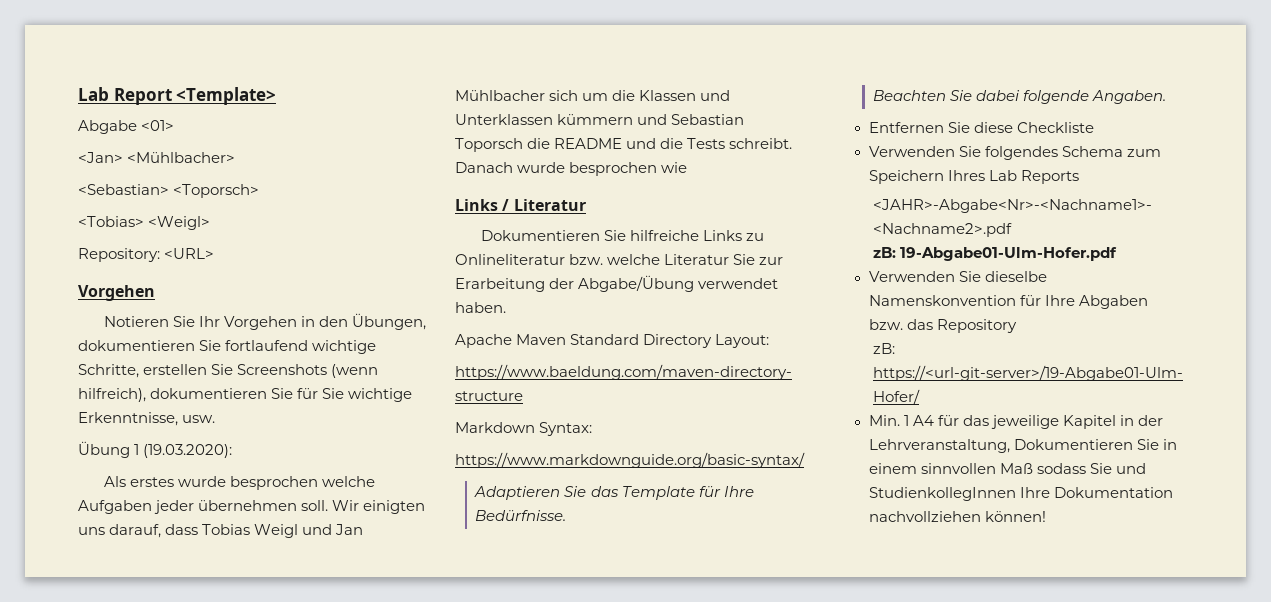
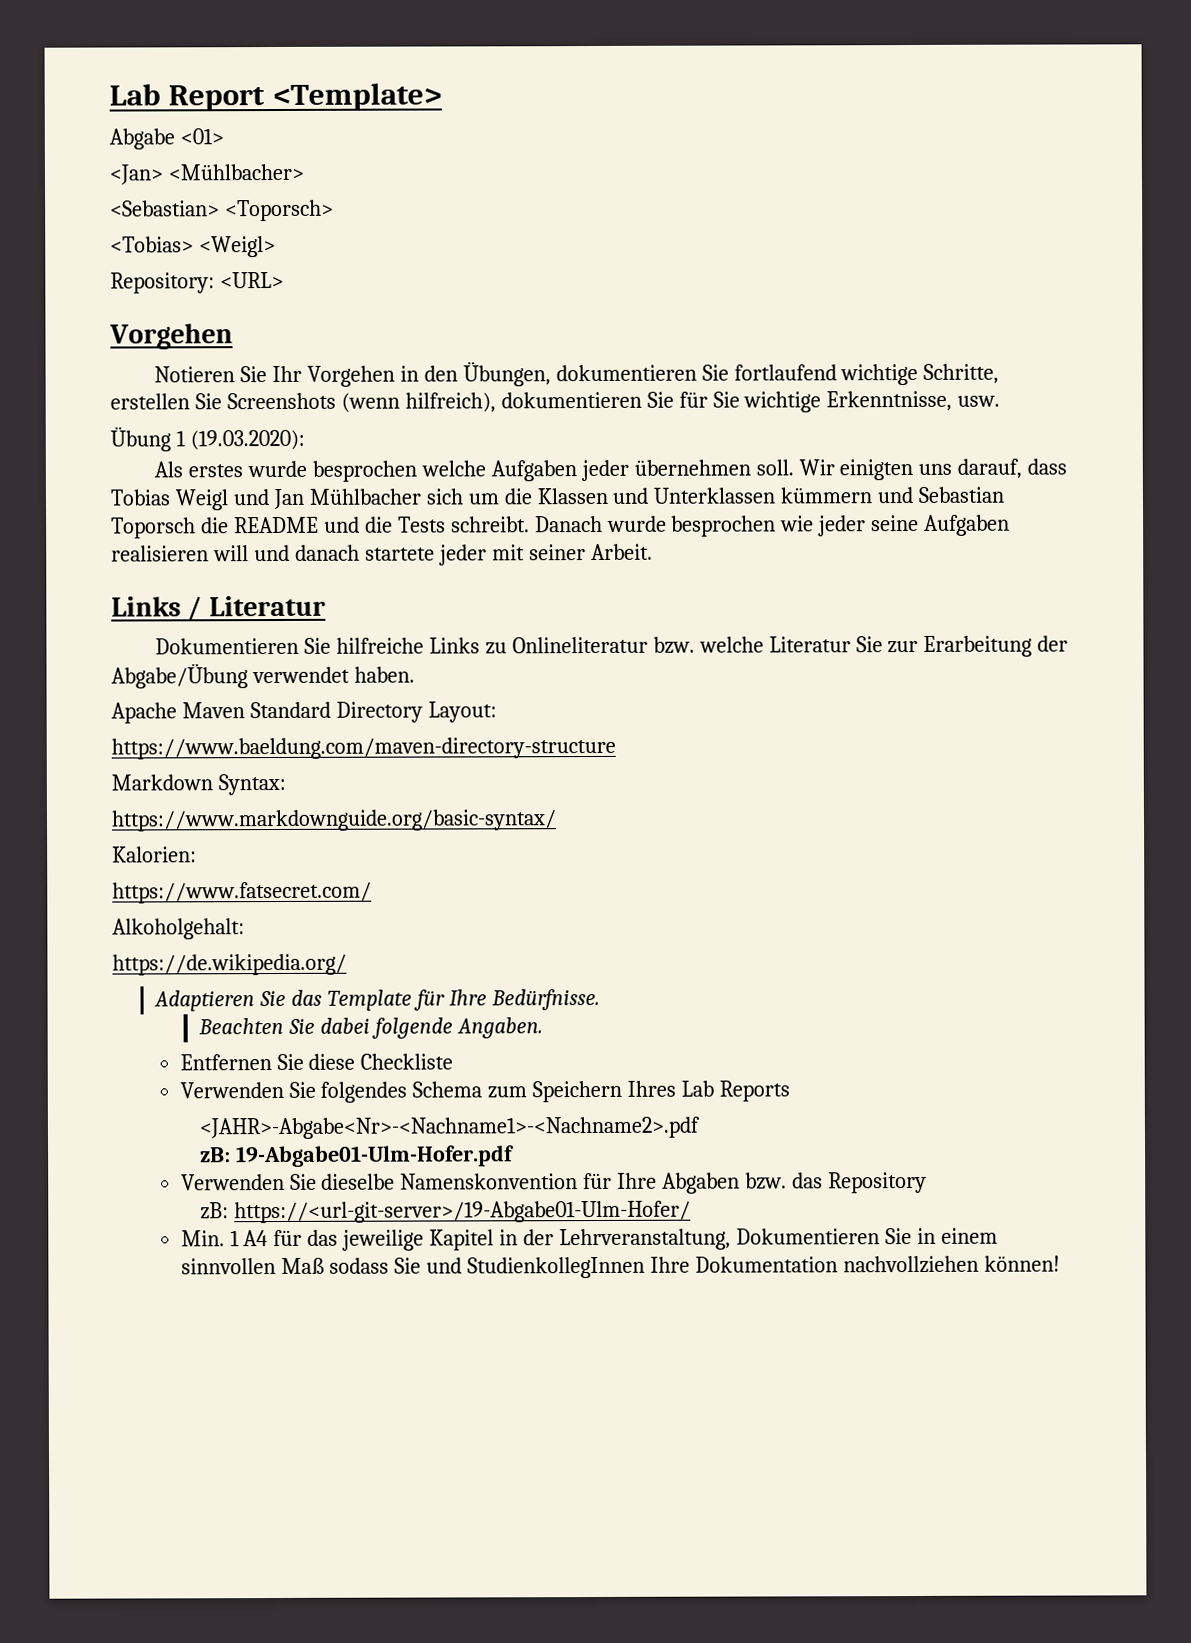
- Danach wurde besprochen wie
+ Danach wurde besprochen wie jeder seine Aufgaben realisieren will und danach startete jeder mit seiner Arbeit.
+ Kalorien:
+ https://www.fatsecret.com/
+ Alkoholgehalt:
+ https://de.wikipedia.org/

